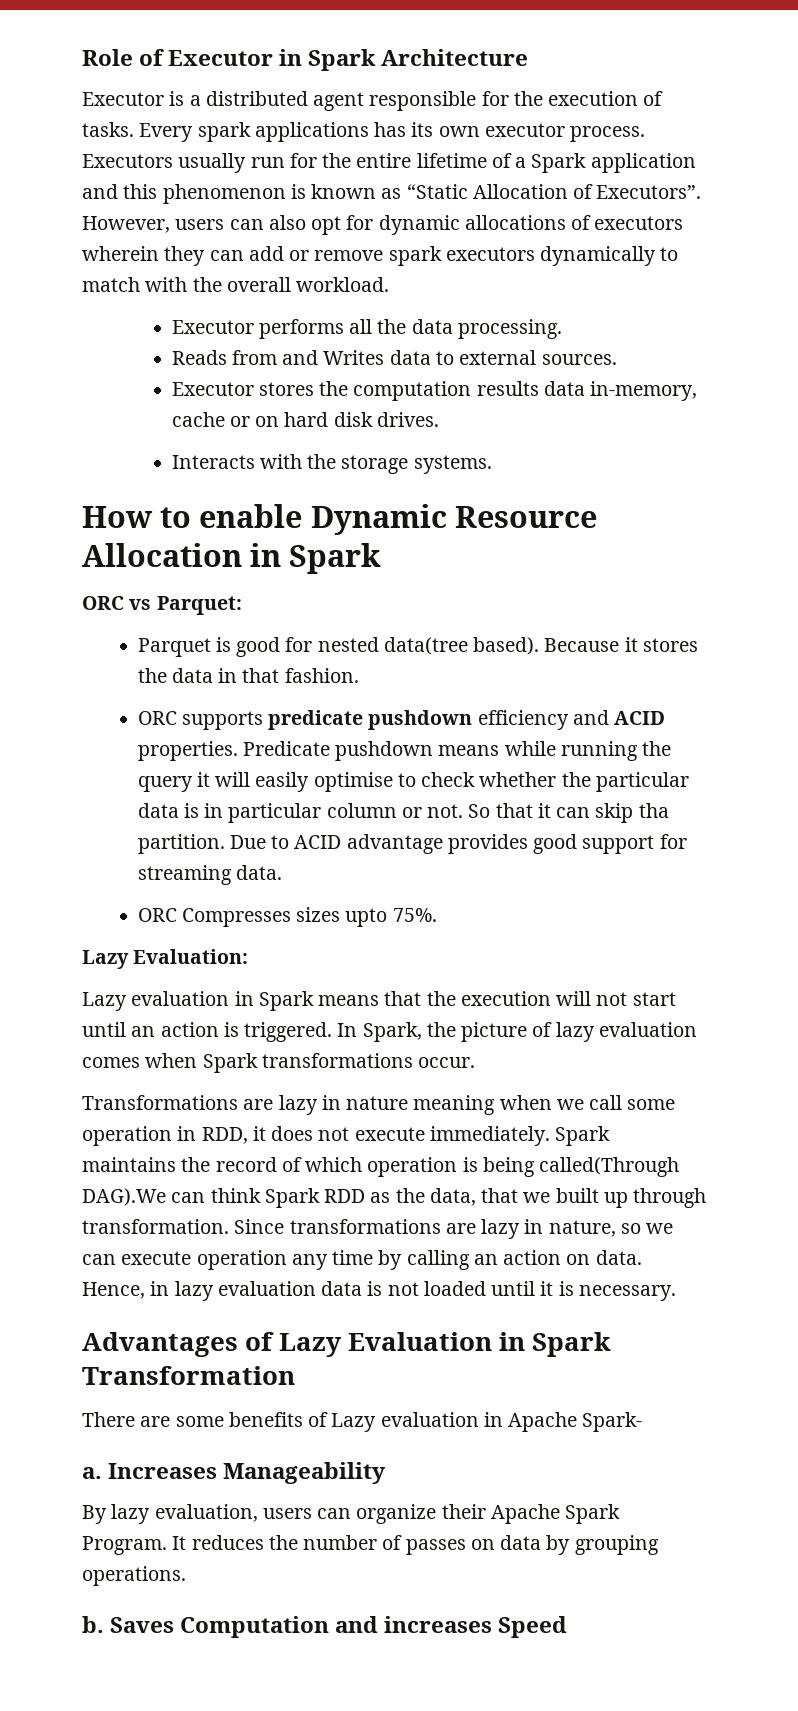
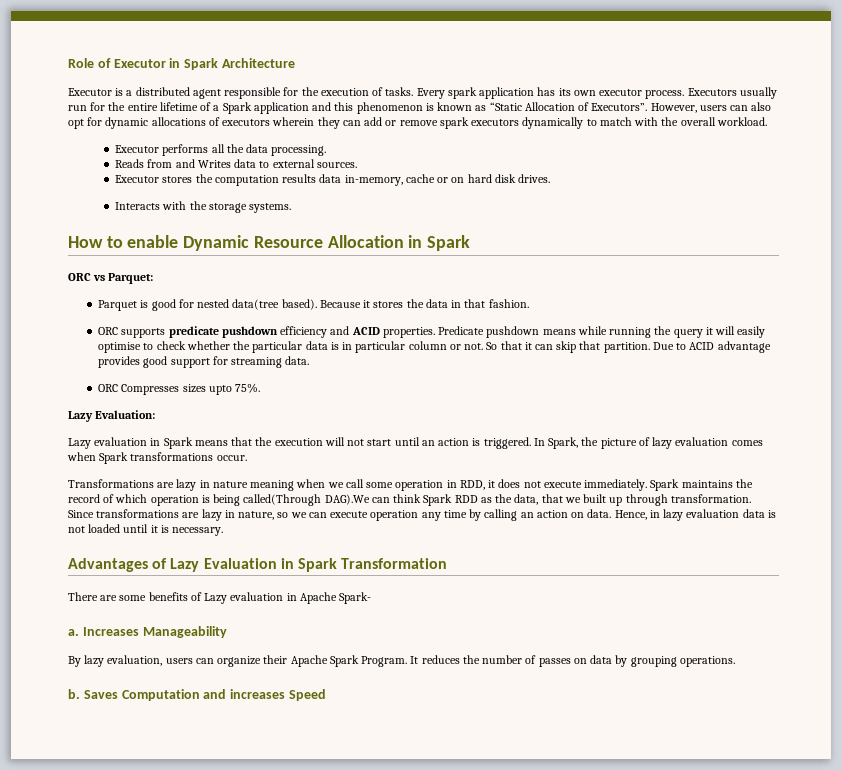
- Every spark applications has its own executor process.
+ Every spark application has its own executor process.
- So that it can skip tha partition.
+ So that it can skip that partition.

